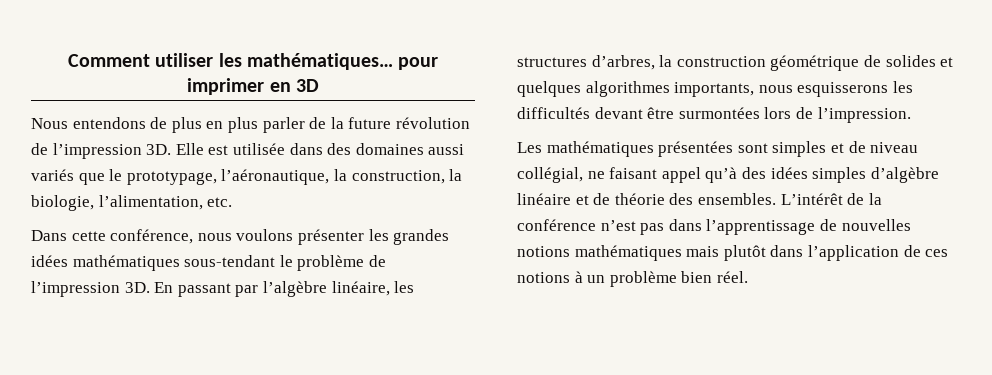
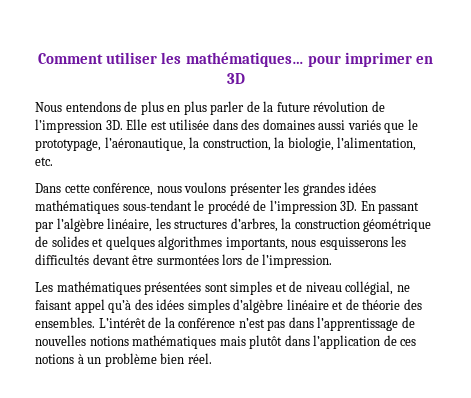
- Dans cette conférence, nous voulons présenter les grandes idées mathématiques sous-tendant le problème de l’impression 3D.
+ Dans cette conférence, nous voulons présenter les grandes idées mathématiques sous-tendant le procédé de l’impression 3D.

